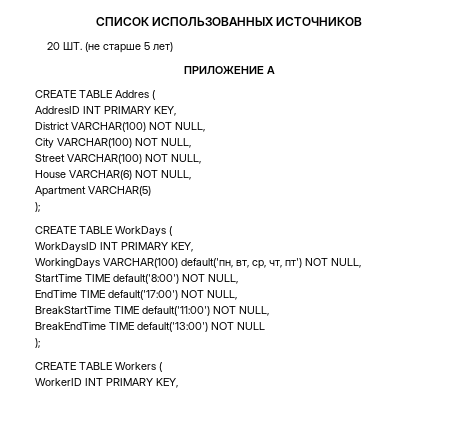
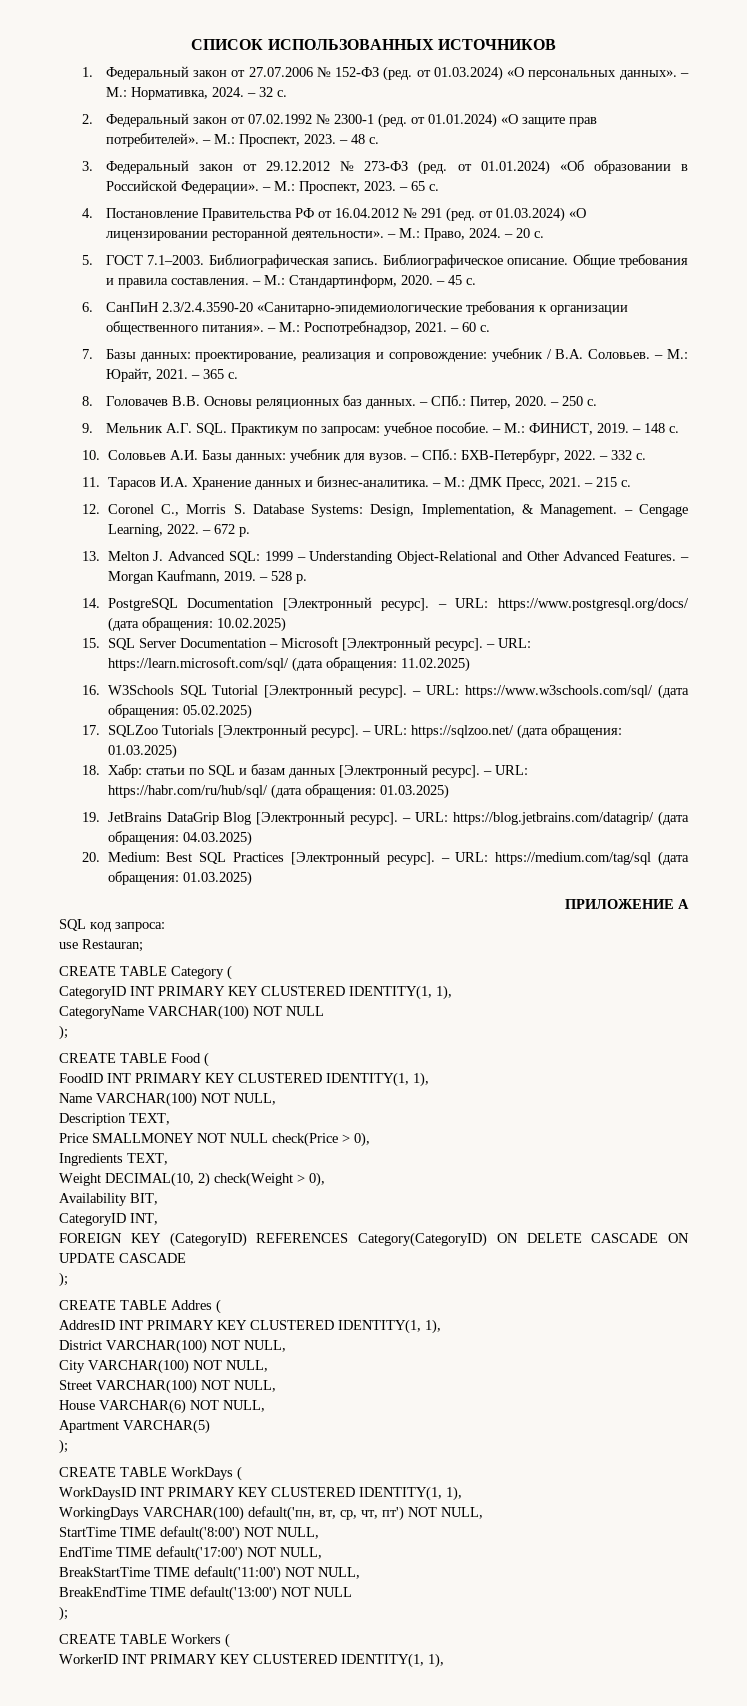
- 20 ШТ. (не старше 5 лет)
+ 1. Федеральный закон от 27.07.2006 № 152-ФЗ (ред. от 01.03.2024) «О персональных данных». – М.: Нормативка, 2024. – 32 с.
+ 2. Федеральный закон от 07.02.1992 № 2300-1 (ред. от 01.01.2024) «О защите прав потребителей». – М.: Проспект, 2023. – 48 с.
+ 3. Федеральный закон от 29.12.2012 № 273-ФЗ (ред. от 01.01.2024) «Об образовании в Российской Федерации». – М.: Проспект, 2023. – 65 с.
+ 4. Постановление Правительства РФ от 16.04.2012 № 291 (ред. от 01.03.2024) «О лицензировании ресторанной деятельности». – М.: Право, 2024. – 20 с.
+ 5. ГОСТ 7.1–2003. Библиографическая запись. Библиографическое описание. Общие требования и правила составления. – М.: Стандартинформ, 2020. – 45 с.
+ 6. СанПиН 2.3/2.4.3590-20 «Санитарно-эпидемиологические требования к организации общественного питания». – М.: Роспотребнадзор, 2021. – 60 с.
+ 7. Базы данных: проектирование, реализация и сопровождение: учебник / В.А. Соловьев. – М.: Юрайт, 2021. – 365 с.
+ 8. Головачев В.В. Основы реляционных баз данных. – СПб.: Питер, 2020. – 250 с.
+ 9. Мельник А.Г. SQL. Практикум по запросам: учебное пособие. – М.: ФИНИСТ, 2019. – 148 с.
+ 10. Соловьев А.И. Базы данных: учебник для вузов. – СПб.: БХВ-Петербург, 2022. – 332 с.
+ 11. Тарасов И.А. Хранение данных и бизнес-аналитика. – М.: ДМК Пресс, 2021. – 215 с.
+ 12. Coronel C., Morris S. Database Systems: Design, Implementation, & Management. – Cengage Learning, 2022. – 672 p.
+ 13. Melton J. Advanced SQL: 1999 – Understanding Object-Relational and Other Advanced Features. – Morgan Kaufmann, 2019. – 528 p.
+ 14. PostgreSQL Documentation [Электронный ресурс]. – URL: https://www.postgresql.org/docs/ (дата обращения: 10.02.2025)
+ 15. SQL Server Documentation – Microsoft [Электронный ресурс]. – URL: https://learn.microsoft.com/sql/ (дата обращения: 11.02.2025)
+ 16. W3Schools SQL Tutorial [Электронный ресурс]. – URL: https://www.w3schools.com/sql/ (дата обращения: 05.02.2025)
+ 17. SQLZoo Tutorials [Электронный ресурс]. – URL: https://sqlzoo.net/ (дата обращения: 01.03.2025)
+ 18. Хабр: статьи по SQL и базам данных [Электронный ресурс]. – URL: https://habr.com/ru/hub/sql/ (дата обращения: 01.03.2025)
+ 19. JetBrains DataGrip Blog [Электронный ресурс]. – URL: https://blog.jetbrains.com/datagrip/ (дата обращения: 04.03.2025)
+ 20. Medium: Best SQL Practices [Электронный ресурс]. – URL: https://medium.com/tag/sql (дата обращения: 01.03.2025)
  ПРИЛОЖЕНИЕ А
+ SQL код запроса:
+ use Restauran;
+ CREATE TABLE Category (
+ CategoryID INT PRIMARY KEY CLUSTERED IDENTITY(1, 1),
+ CategoryName VARCHAR(100) NOT NULL
+ );
+ CREATE TABLE Food (
+ FoodID INT PRIMARY KEY CLUSTERED IDENTITY(1, 1),
+ Name VARCHAR(100) NOT NULL,
+ Description TEXT,
+ Price SMALLMONEY NOT NULL check(Price > 0),
+ Ingredients TEXT,
+ Weight DECIMAL(10, 2) check(Weight > 0),
+ Availability BIT,
+ CategoryID INT,
+ FOREIGN KEY (CategoryID) REFERENCES Category(CategoryID) ON DELETE CASCADE ON UPDATE CASCADE
+ );
- AddresID INT PRIMARY KEY,
+ AddresID INT PRIMARY KEY CLUSTERED IDENTITY(1, 1),
- WorkDaysID INT PRIMARY KEY,
+ WorkDaysID INT PRIMARY KEY CLUSTERED IDENTITY(1, 1),
- WorkerID INT PRIMARY KEY,
+ WorkerID INT PRIMARY KEY CLUSTERED IDENTITY(1, 1),

